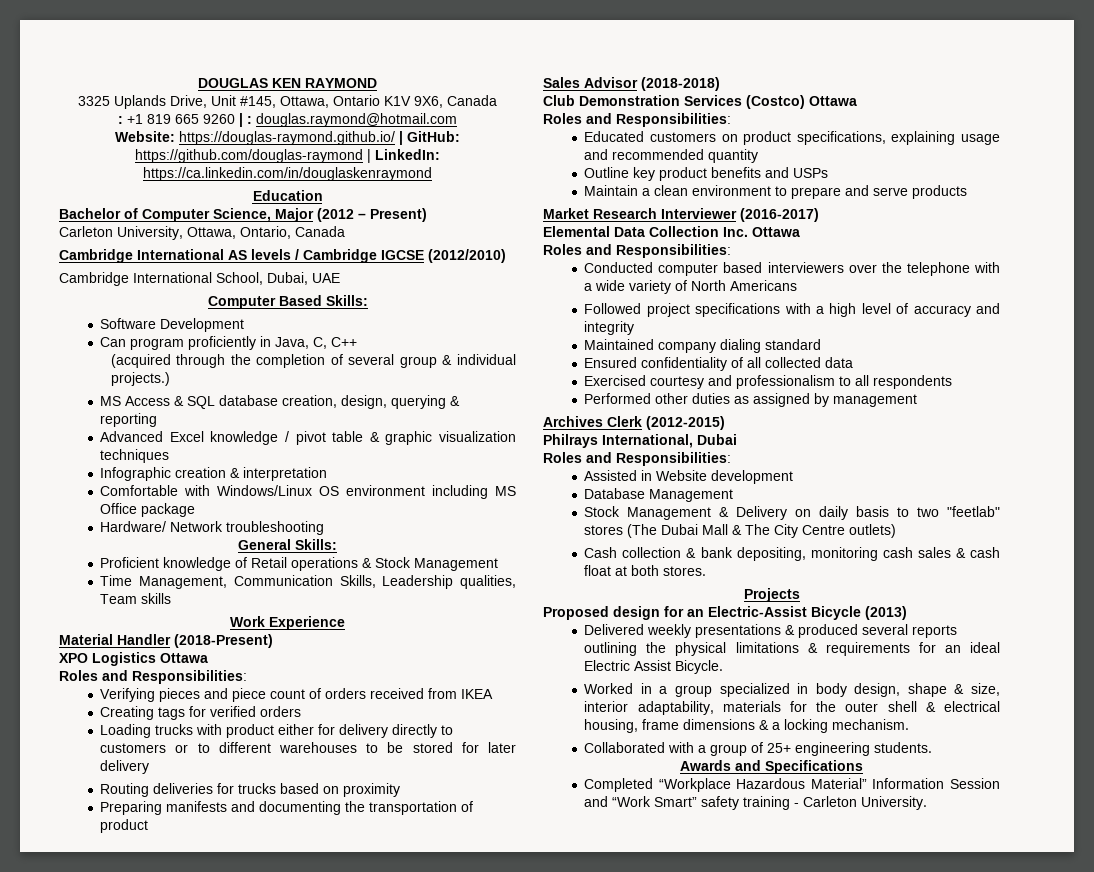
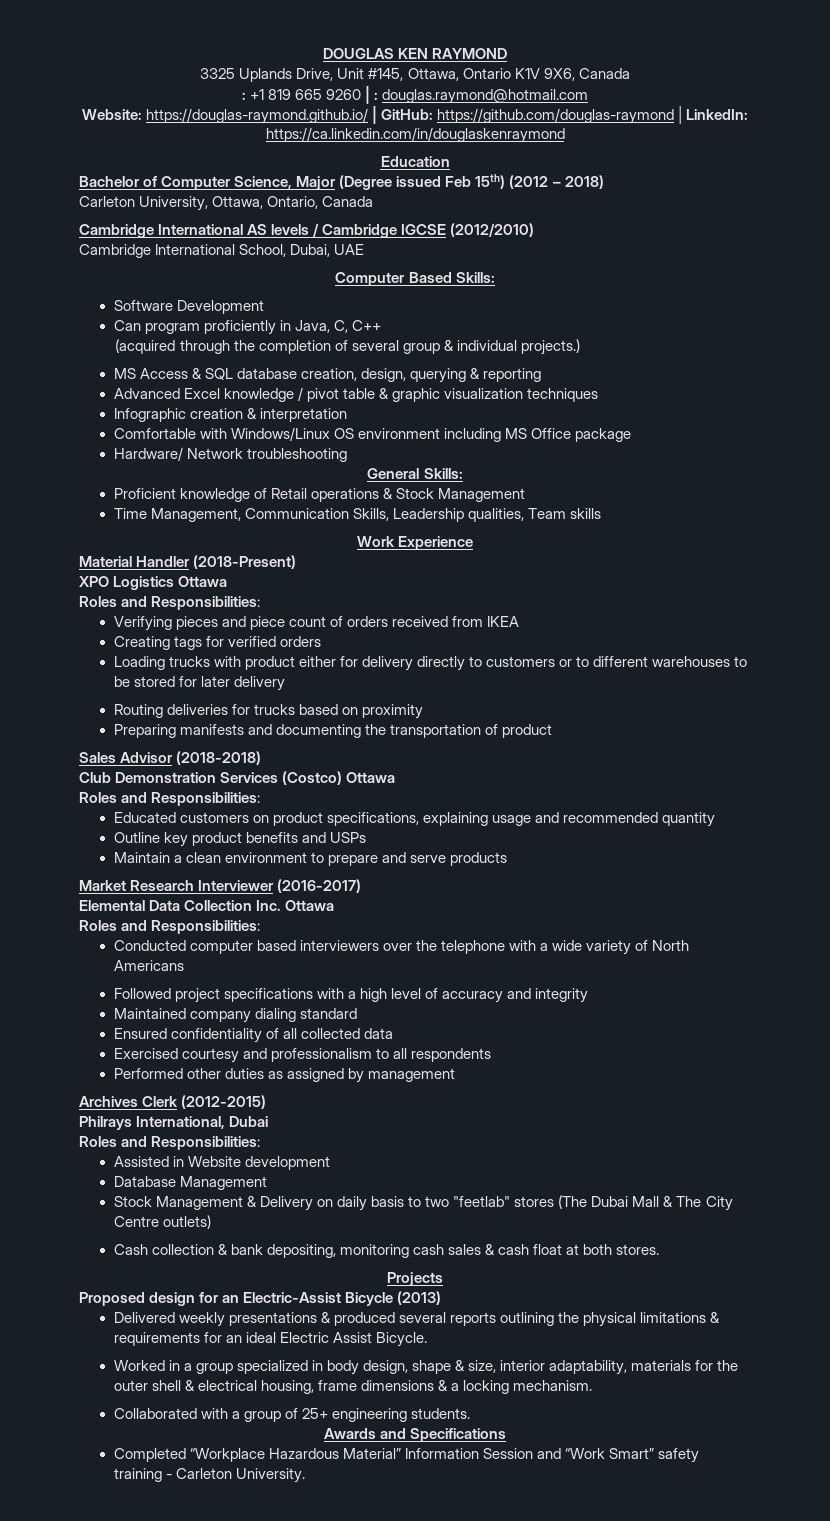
- Bachelor of Computer Science, Major (2012 – Present)
+ Bachelor of Computer Science, Major (Degree issued Feb 15th) (2012 – 2018)

